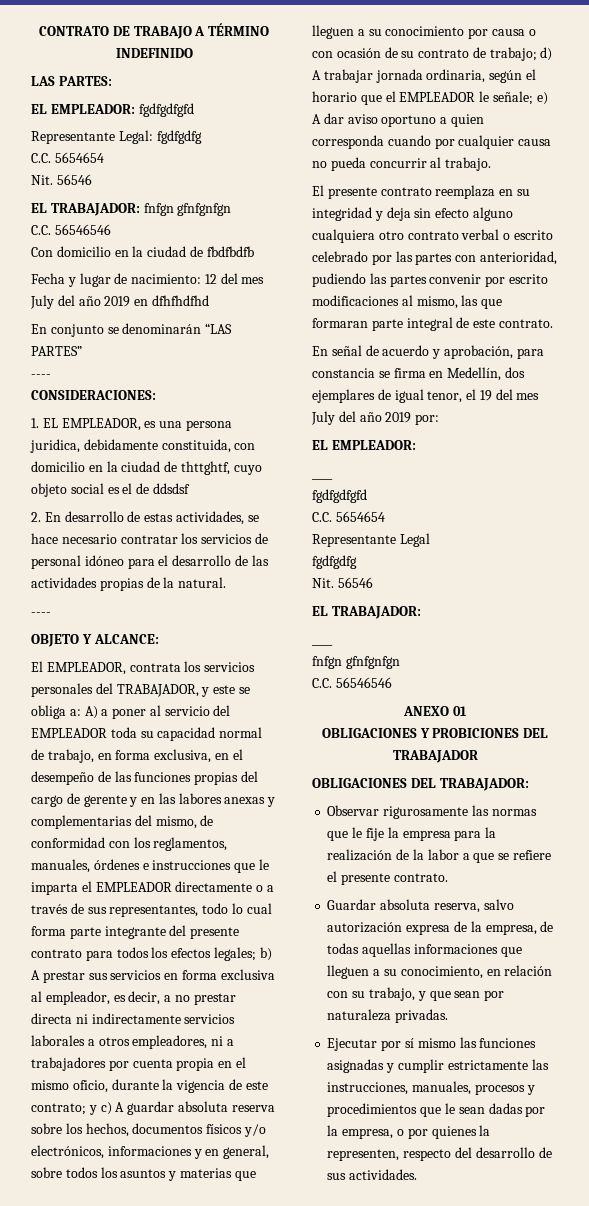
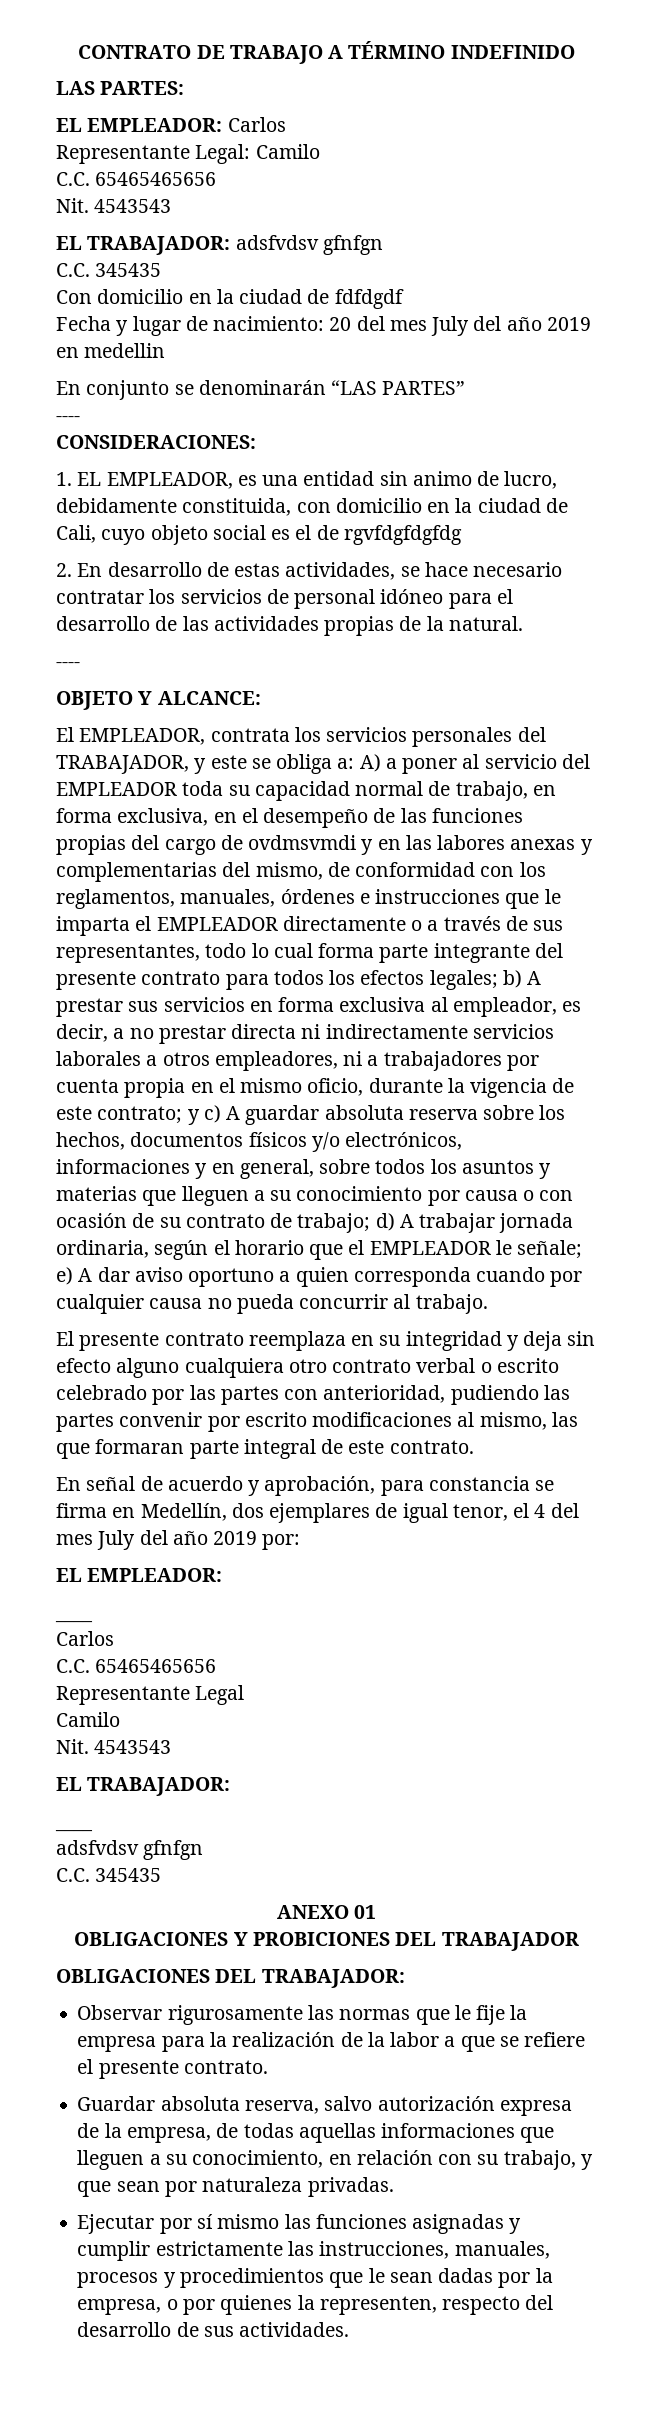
- EL EMPLEADOR: fgdfgdfgfd
+ EL EMPLEADOR: Carlos
- Representante Legal: fgdfgdfg
- C.C. 5654654
- Nit. 56546
- EL TRABAJADOR: fnfgn gfnfgnfgn
- C.C. 56546546
+ Representante Legal: Camilo
+ C.C. 65465465656
+ Nit. 4543543
+ EL TRABAJADOR: adsfvdsv gfnfgn
+ C.C. 345435
- Con domicilio en la ciudad de fbdfbdfb
+ Con domicilio en la ciudad de fdfdgdf
- Fecha y lugar de nacimiento: 12 del mes July del año 2019 en dfhfhdfhd
+ Fecha y lugar de nacimiento: 20 del mes July del año 2019 en medellin
- 1. EL EMPLEADOR, es una persona juridica, debidamente constituida, con domicilio en la ciudad de thttghtf, cuyo objeto social es el de ddsdsf
+ 1. EL EMPLEADOR, es una entidad sin animo de lucro, debidamente constituida, con domicilio en la ciudad de Cali, cuyo objeto social es el de rgvfdgfdgfdg
- A) a poner al servicio del EMPLEADOR toda su capacidad normal de trabajo, en forma exclusiva, en el desempeño de las funciones propias del cargo de gerente y en las labores anexas y complementarias del mismo, de conformidad con los reglamentos, manuales, órdenes e instrucciones que le imparta el EMPLEADOR directamente o a través de sus representantes, todo lo cual forma parte integrante del presente contrato para todos los efectos legales;
+ A) a poner al servicio del EMPLEADOR toda su capacidad normal de trabajo, en forma exclusiva, en el desempeño de las funciones propias del cargo de ovdmsvmdi y en las labores anexas y complementarias del mismo, de conformidad con los reglamentos, manuales, órdenes e instrucciones que le imparta el EMPLEADOR directamente o a través de sus representantes, todo lo cual forma parte integrante del presente contrato para todos los efectos legales;
- En señal de acuerdo y aprobación, para constancia se firma en Medellín, dos ejemplares de igual tenor, el 19 del mes July del año 2019 por:
+ En señal de acuerdo y aprobación, para constancia se firma en Medellín, dos ejemplares de igual tenor, el 4 del mes July del año 2019 por:
  EL EMPLEADOR:
  ____
- fgdfgdfgfd
- C.C. 5654654
+ Carlos
+ C.C. 65465465656
  Representante Legal
- fgdfgdfg
- Nit. 56546
+ Camilo
+ Nit. 4543543
  EL TRABAJADOR:
  ____
- fnfgn gfnfgnfgn
- C.C. 56546546
+ adsfvdsv gfnfgn
+ C.C. 345435

